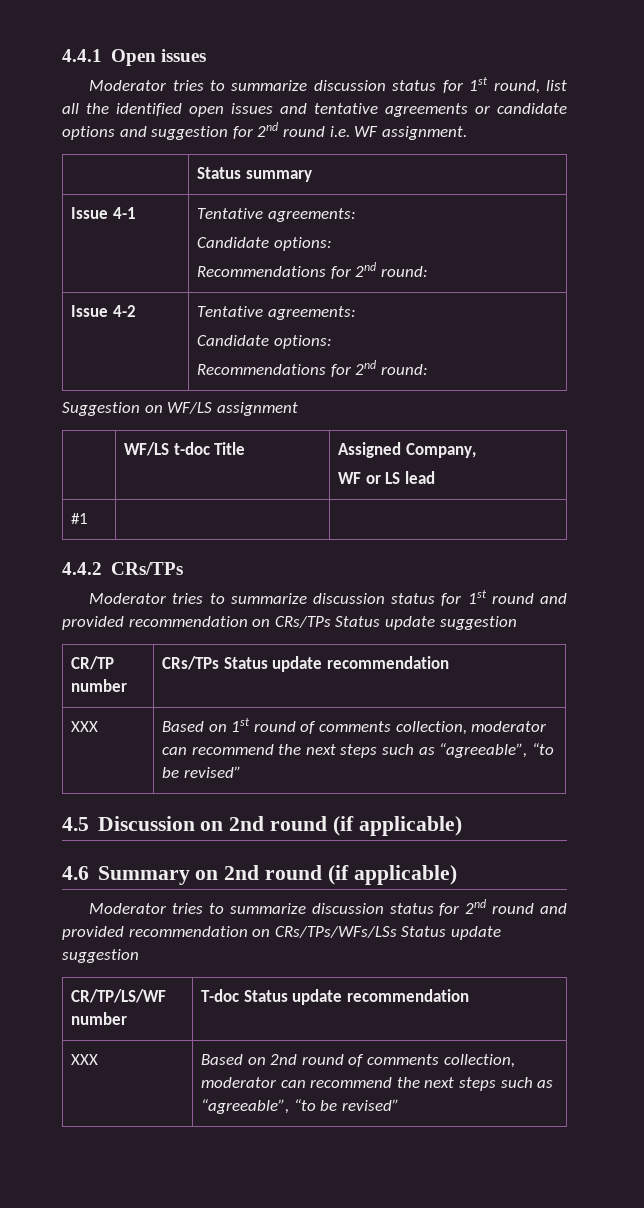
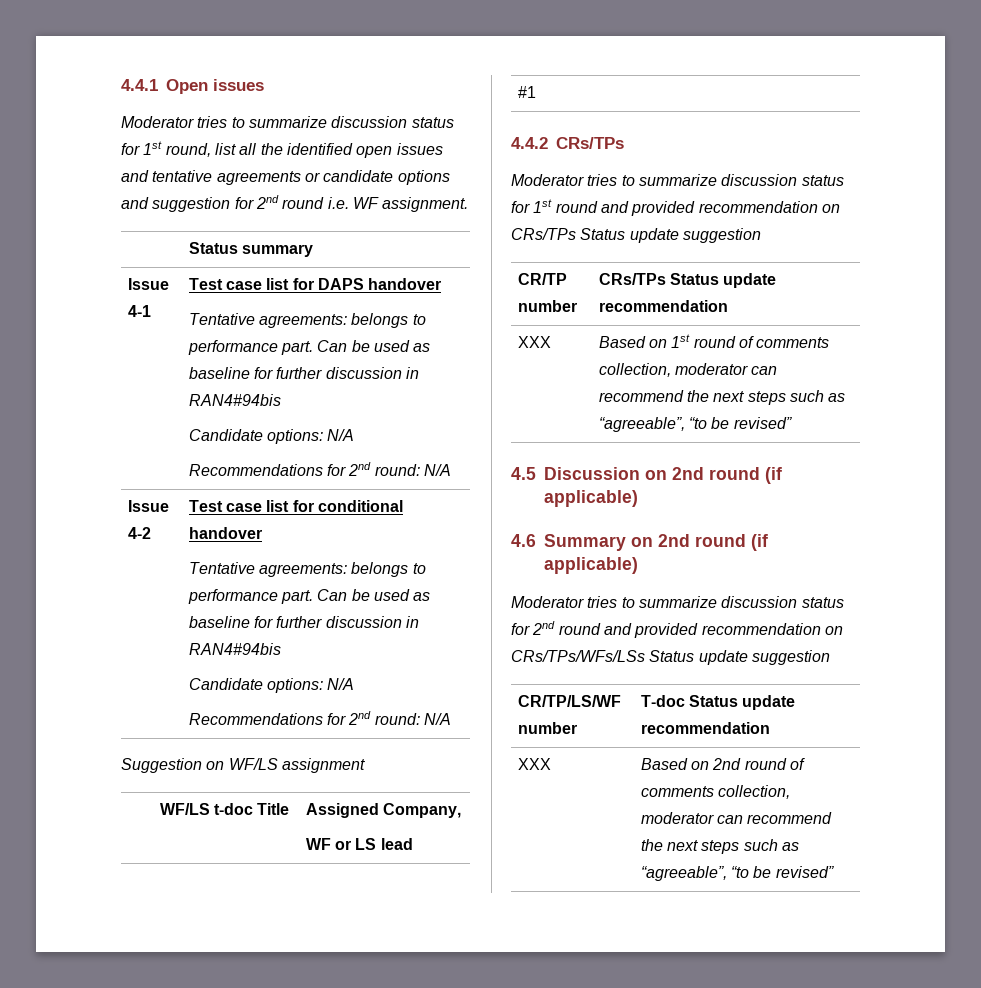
- Issue 4-1 | Tentative agreements:
- Candidate options:
- Recommendations for 2nd round:
+ Issue 4-1 | Test case list for DAPS handover
+ Tentative agreements: belongs to performance part. Can be used as baseline for further discussion in RAN4#94bis
+ Candidate options: N/A
+ Recommendations for 2nd round: N/A
- Issue 4-2 | Tentative agreements:
- Candidate options:
- Recommendations for 2nd round:
+ Issue 4-2 | Test case list for conditional handover
+ Tentative agreements: belongs to performance part. Can be used as baseline for further discussion in RAN4#94bis
+ Candidate options: N/A
+ Recommendations for 2nd round: N/A

